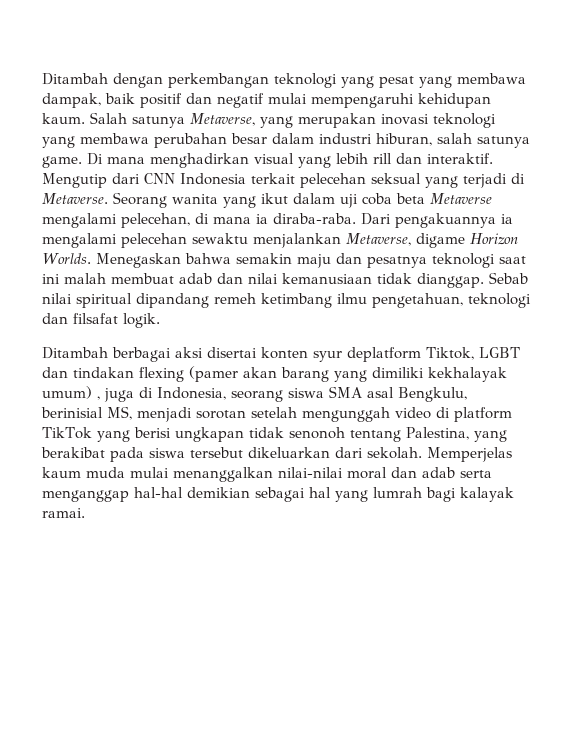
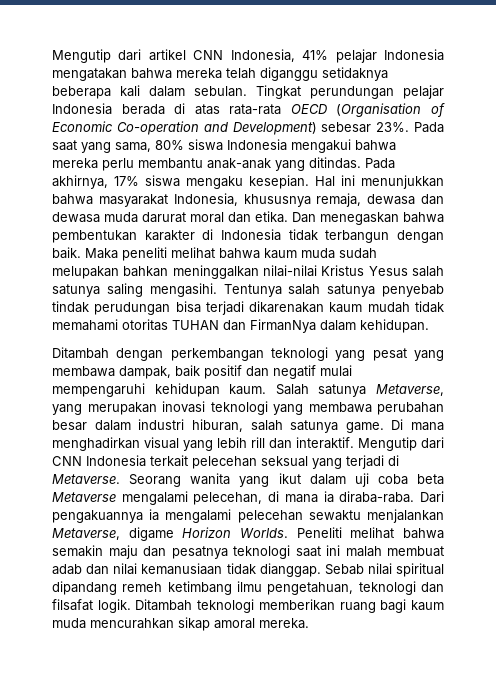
+ Mengutip dari artikel CNN Indonesia, 41% pelajar Indonesia mengatakan bahwa mereka telah diganggu setidaknya beberapa kali dalam sebulan. Tingkat perundungan pelajar Indonesia berada di atas rata-rata OECD (Organisation of Economic Co-operation and Development) sebesar 23%. Pada saat yang sama, 80% siswa Indonesia mengakui bahwa mereka perlu membantu anak-anak yang ditindas. Pada akhirnya, 17% siswa mengaku kesepian. Hal ini menunjukkan bahwa masyarakat Indonesia, khususnya remaja, dewasa dan dewasa muda darurat moral dan etika. Dan menegaskan bahwa pembentukan karakter di Indonesia tidak terbangun dengan baik. Maka peneliti melihat bahwa kaum muda sudah melupakan bahkan meninggalkan nilai-nilai Kristus Yesus salah satunya saling mengasihi. Tentunya salah satunya penyebab tindak perudungan bisa terjadi dikarenakan kaum mudah tidak memahami otoritas TUHAN dan FirmanNya dalam kehidupan.
- Menegaskan bahwa semakin maju dan pesatnya teknologi saat ini malah membuat adab dan nilai kemanusiaan tidak dianggap.
+ Peneliti melihat bahwa semakin maju dan pesatnya teknologi saat ini malah membuat adab dan nilai kemanusiaan tidak dianggap.
- Sebab nilai spiritual dipandang remeh ketimbang ilmu pengetahuan, teknologi dan filsafat logik.
- Ditambah berbagai aksi disertai konten syur deplatform Tiktok, LGBT dan tindakan flexing (pamer akan barang yang dimiliki kekhalayak umum) , juga di Indonesia, seorang siswa SMA asal Bengkulu, berinisial MS, menjadi sorotan setelah mengunggah video di platform TikTok yang berisi ungkapan tidak senonoh tentang Palestina, yang berakibat pada siswa tersebut dikeluarkan dari sekolah. Memperjelas kaum muda mulai menanggalkan nilai-nilai moral dan adab serta menganggap hal-hal demikian sebagai hal yang lumrah bagi kalayak ramai.
+ Sebab nilai spiritual dipandang remeh ketimbang ilmu pengetahuan, teknologi dan filsafat logik. Ditambah teknologi memberikan ruang bagi kaum muda mencurahkan sikap amoral mereka.

